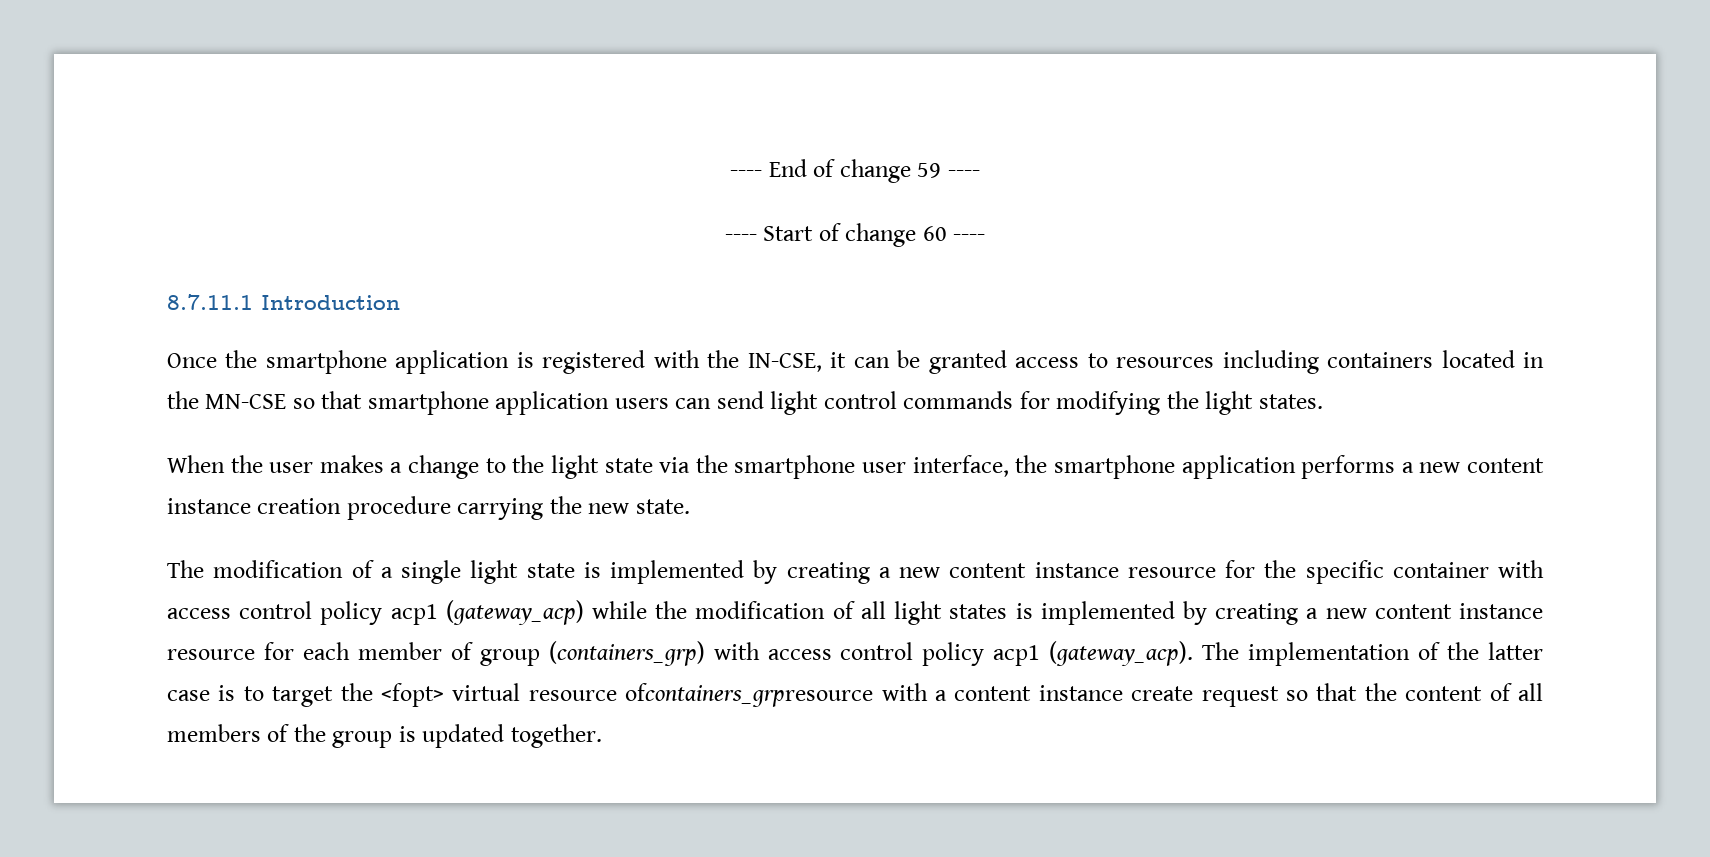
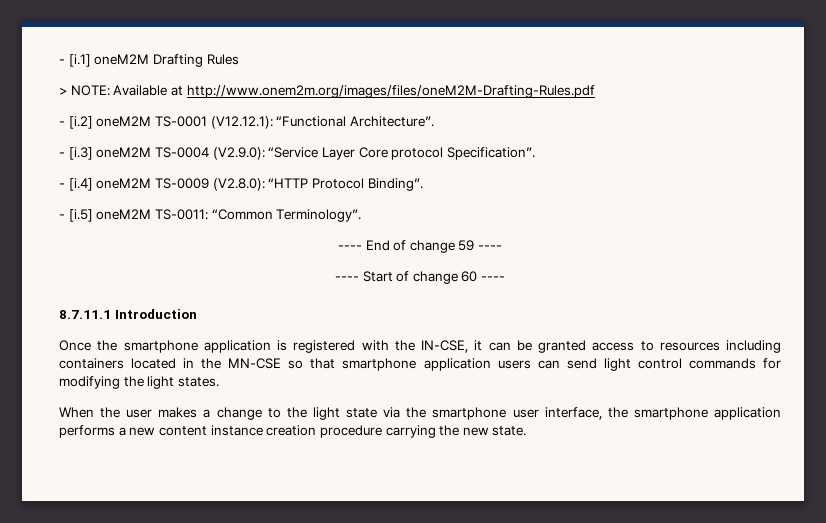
+ - [i.1] oneM2M Drafting Rules
+ > NOTE: Available at http://www.onem2m.org/images/files/oneM2M-Drafting-Rules.pdf
+ - [i.2] oneM2M TS-0001 (V12.12.1): “Functional Architecture”.
+ - [i.3] oneM2M TS-0004 (V2.9.0): “Service Layer Core protocol Specification”.
+ - [i.4] oneM2M TS-0009 (V2.8.0): “HTTP Protocol Binding”.
+ - [i.5] oneM2M TS-0011: “Common Terminology”.
- The modification of a single light state is implemented by creating a new content instance resource for the specific container with access control policy acp1 (gateway_acp) while the modification of all light states is implemented by creating a new content instance resource for each member of group (containers_grp) with access control policy acp1 (gateway_acp). The implementation of the latter case is to target the <fopt> virtual resource ofcontainers_grpresource with a content instance create request so that the content of all members of the group is updated together.

